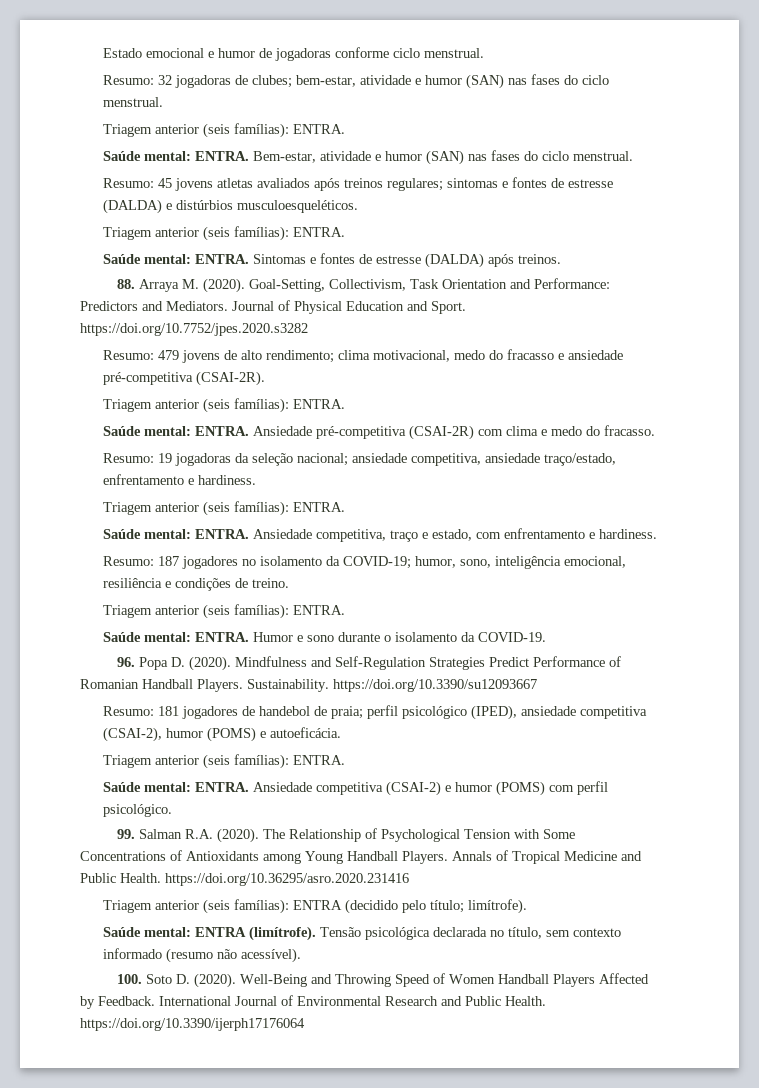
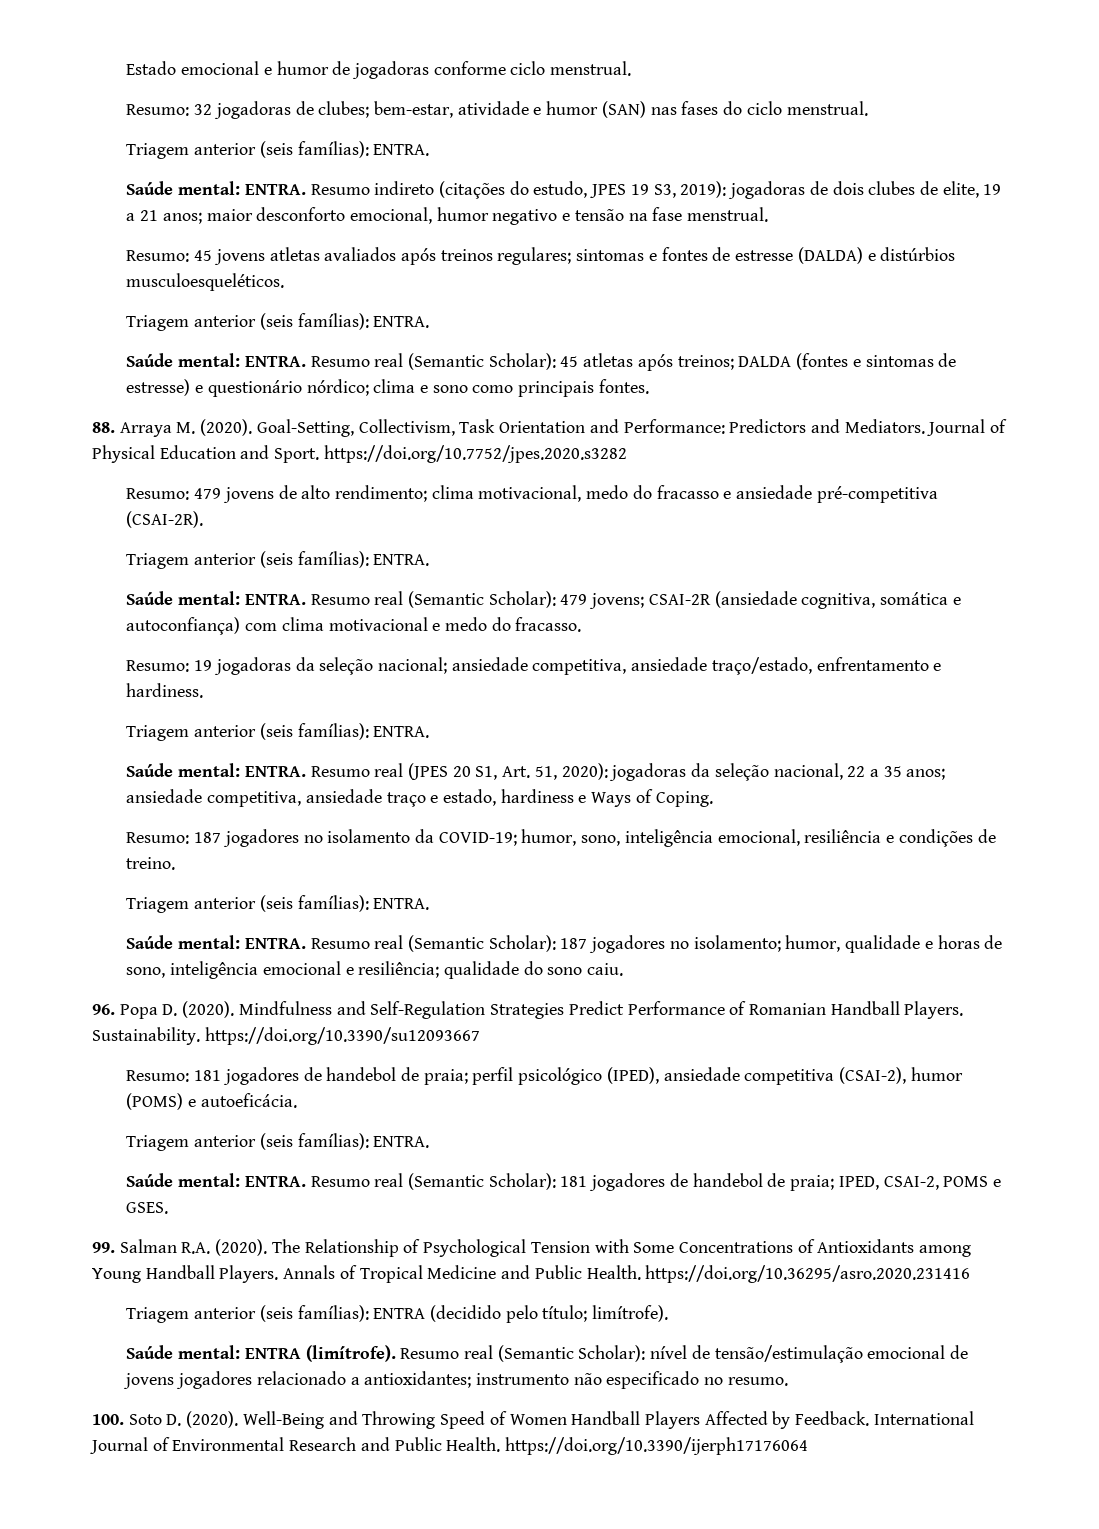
- Bem-estar, atividade e humor (SAN) nas fases do ciclo menstrual.
+ Resumo indireto (citações do estudo, JPES 19 S3, 2019): jogadoras de dois clubes de elite, 19 a 21 anos; maior desconforto emocional, humor negativo e tensão na fase menstrual.
- Sintomas e fontes de estresse (DALDA) após treinos.
+ Resumo real (Semantic Scholar): 45 atletas após treinos; DALDA (fontes e sintomas de estresse) e questionário nórdico; clima e sono como principais fontes.
- Ansiedade pré-competitiva (CSAI-2R) com clima e medo do fracasso.
+ Resumo real (Semantic Scholar): 479 jovens; CSAI-2R (ansiedade cognitiva, somática e autoconfiança) com clima motivacional e medo do fracasso.
- Ansiedade competitiva, traço e estado, com enfrentamento e hardiness.
+ Resumo real (JPES 20 S1, Art. 51, 2020): jogadoras da seleção nacional, 22 a 35 anos; ansiedade competitiva, ansiedade traço e estado, hardiness e Ways of Coping.
- Humor e sono durante o isolamento da COVID-19.
+ Resumo real (Semantic Scholar): 187 jogadores no isolamento; humor, qualidade e horas de sono, inteligência emocional e resiliência; qualidade do sono caiu.
- Ansiedade competitiva (CSAI-2) e humor (POMS) com perfil psicológico.
+ Resumo real (Semantic Scholar): 181 jogadores de handebol de praia; IPED, CSAI-2, POMS e GSES.
- Tensão psicológica declarada no título, sem contexto informado (resumo não acessível).
+ Resumo real (Semantic Scholar): nível de tensão/estimulação emocional de jovens jogadores relacionado a antioxidantes; instrumento não especificado no resumo.

